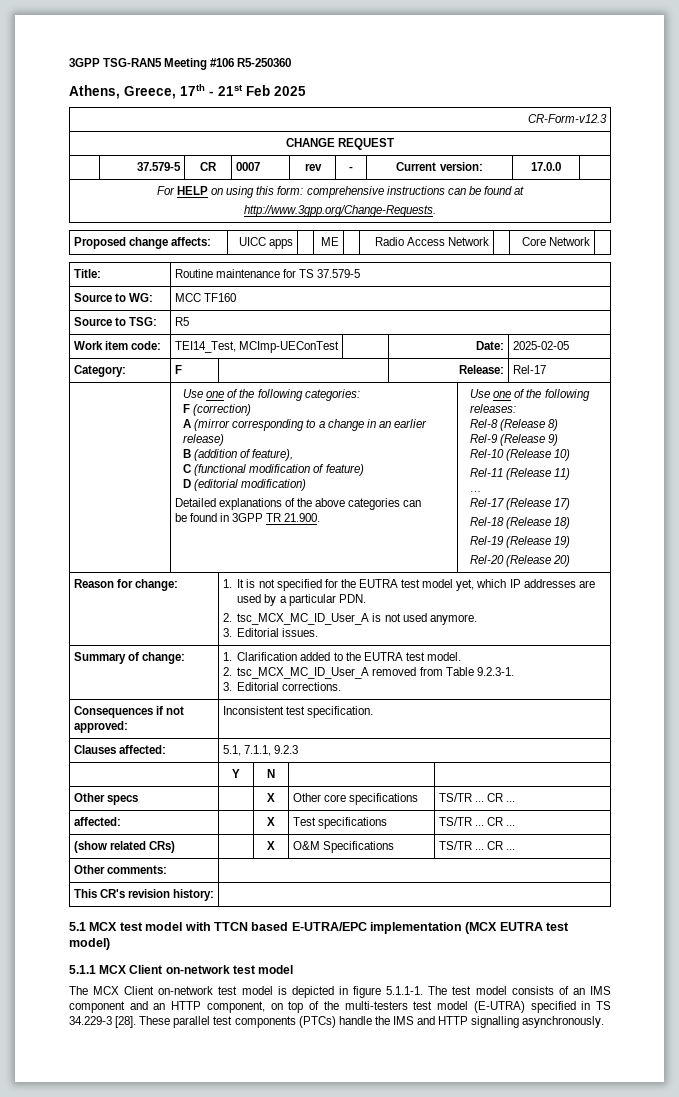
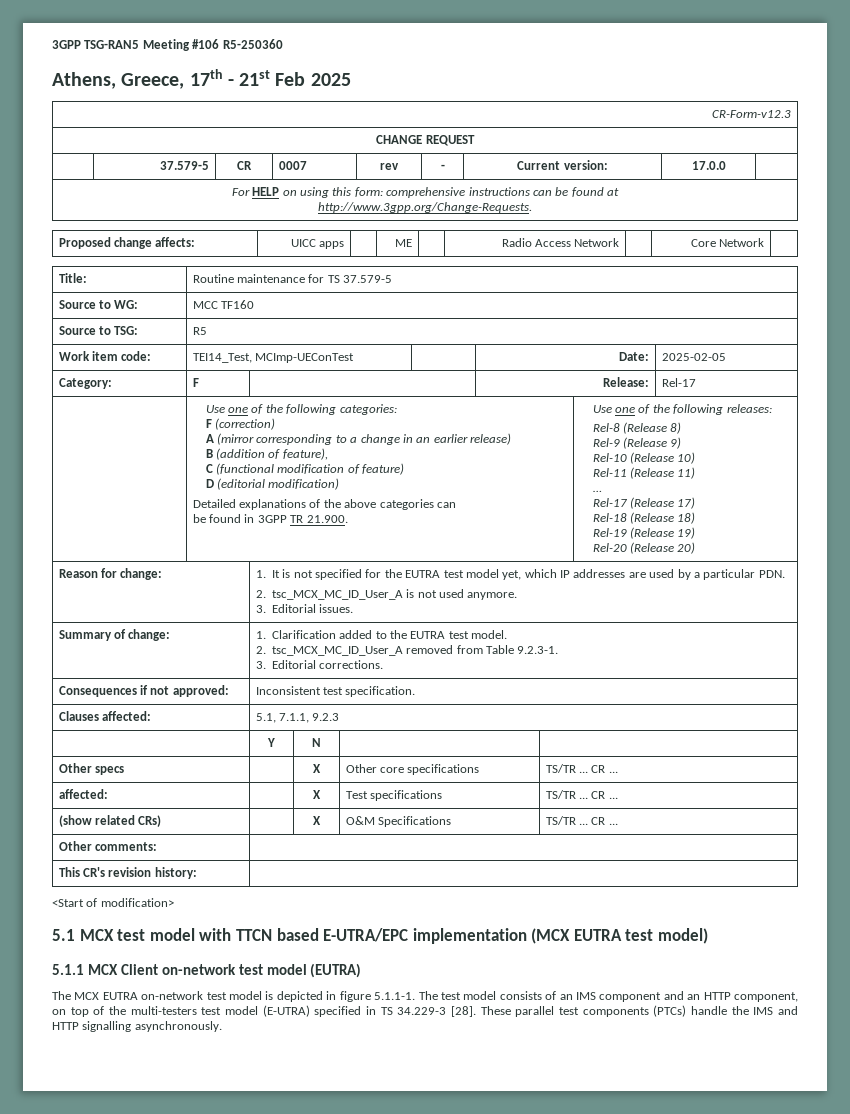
+ <Start of modification>
- 5.1.1 MCX Client on-network test model
+ 5.1.1 MCX Client on-network test model (EUTRA)
- The MCX Client on-network test model is depicted in figure 5.1.1-1. The test model consists of an IMS component and an HTTP component, on top of the multi-testers test model (E-UTRA) specified in TS 34.229-3 [28].
+ The MCX EUTRA on-network test model is depicted in figure 5.1.1-1. The test model consists of an IMS component and an HTTP component, on top of the multi-testers test model (E-UTRA) specified in TS 34.229-3 [28].

